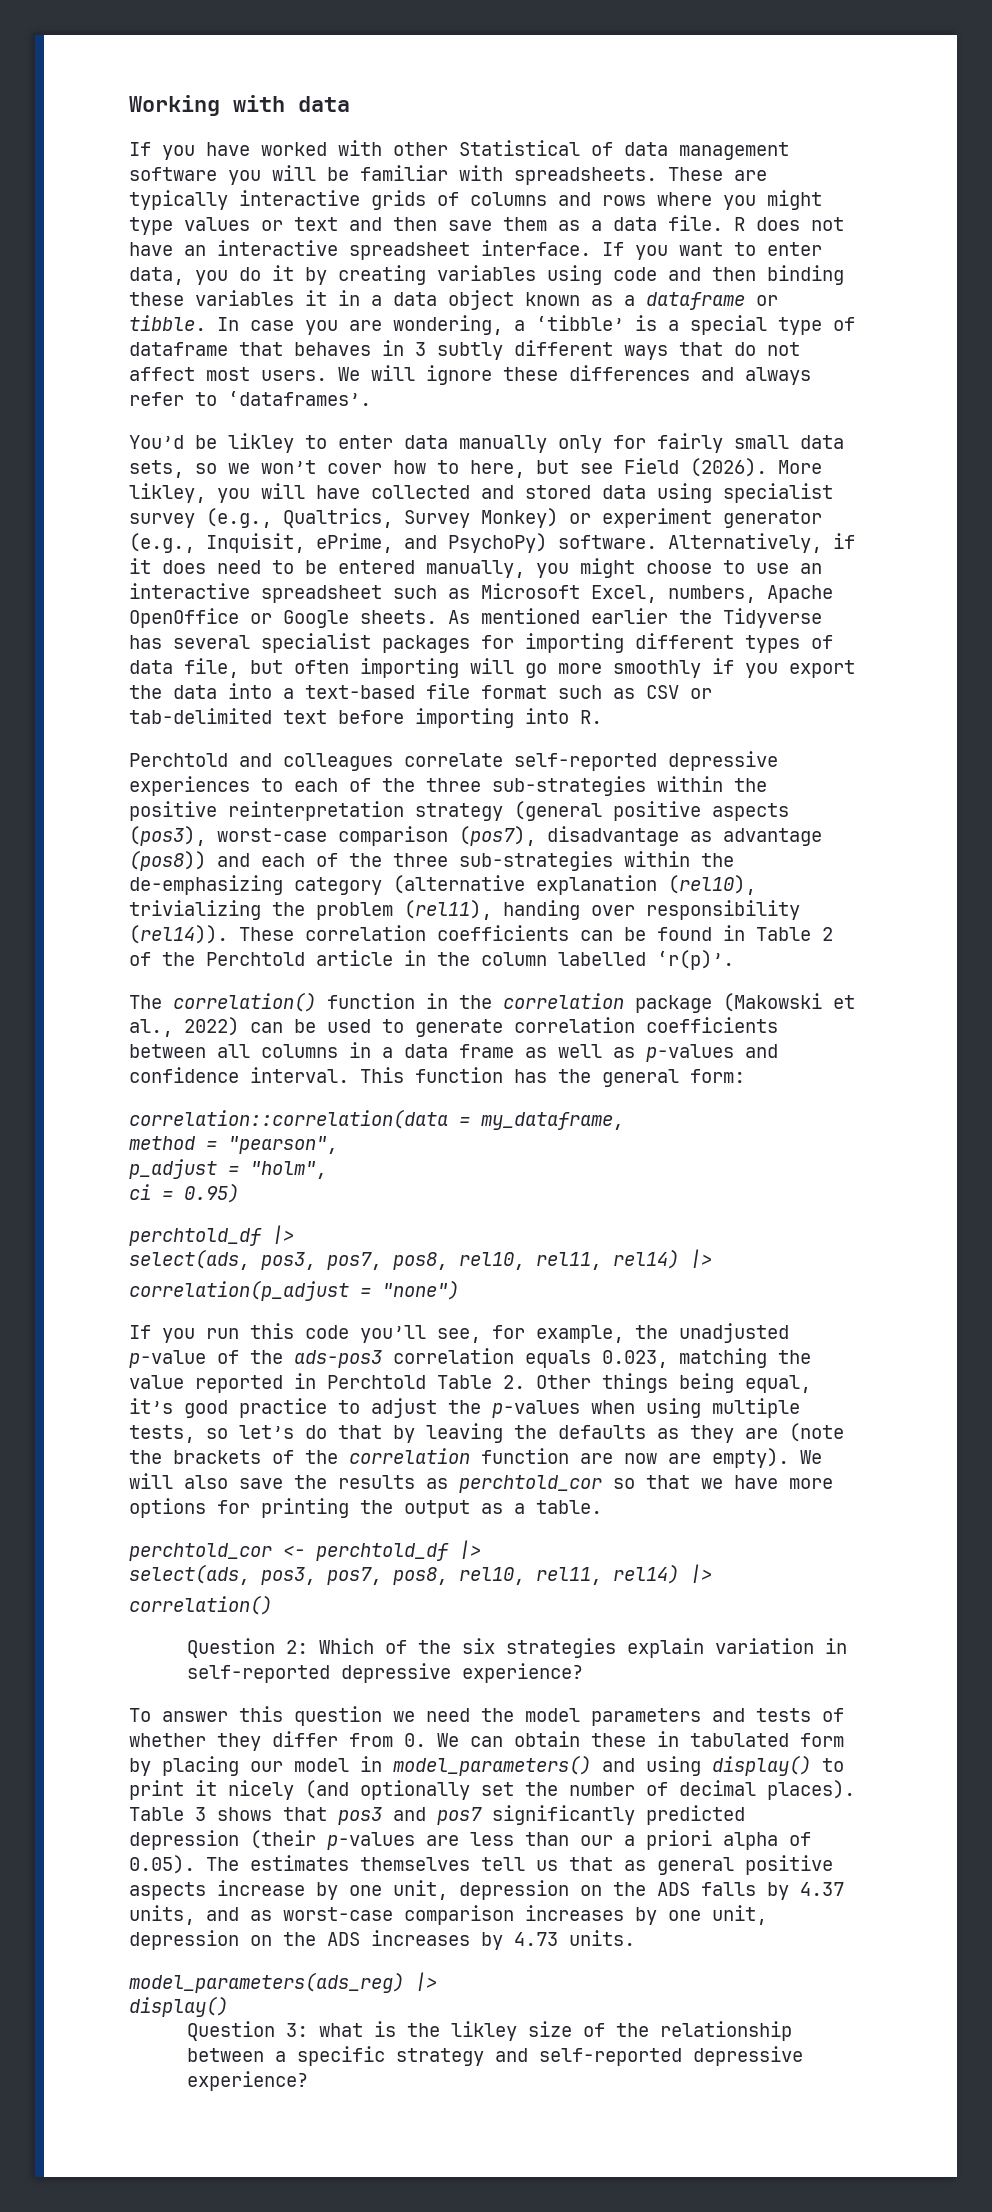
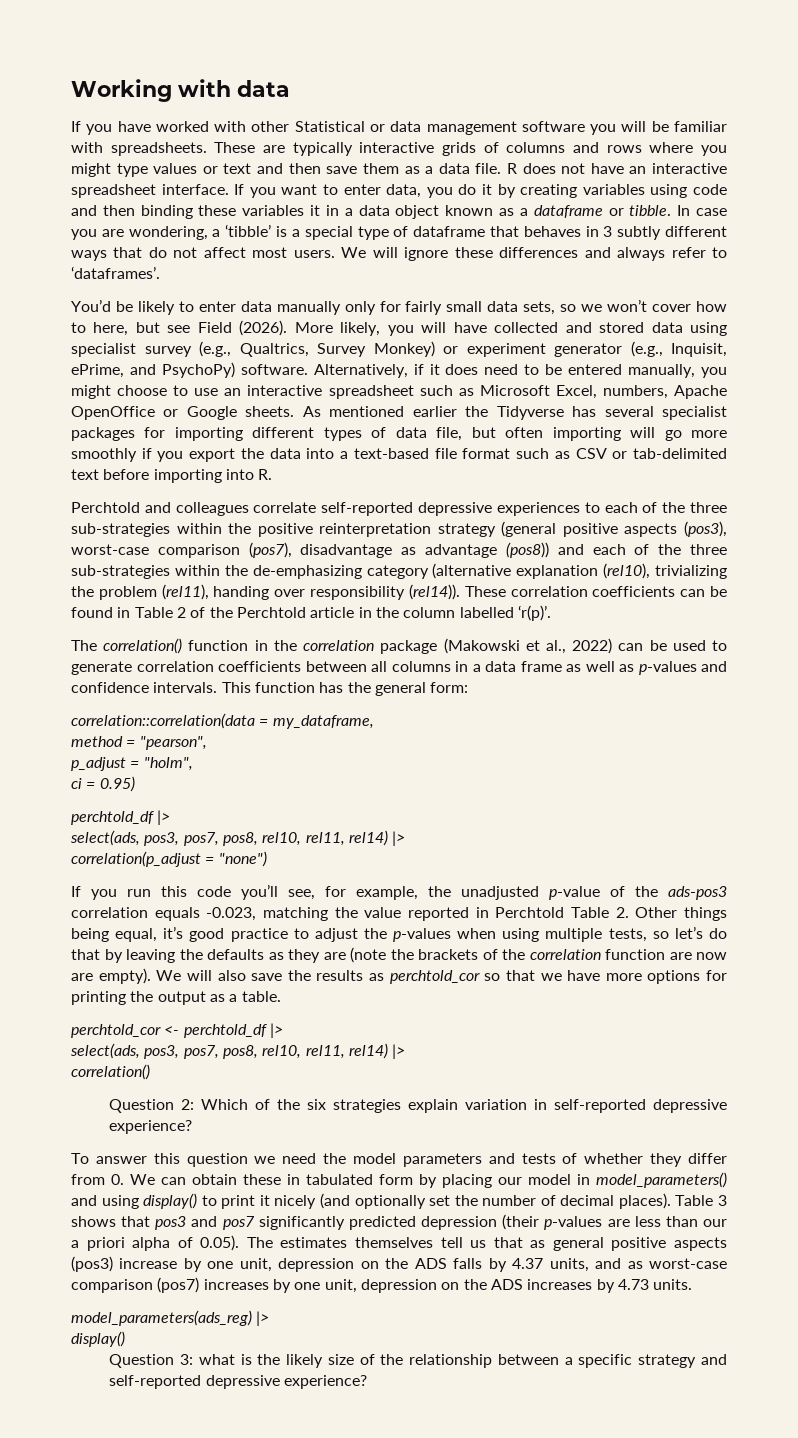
- If you have worked with other Statistical of data management software you will be familiar with spreadsheets.
+ If you have worked with other Statistical or data management software you will be familiar with spreadsheets.
- You’d be likley to enter data manually only for fairly small data sets, so we won’t cover how to here, but see Field (2026).
+ You’d be likely to enter data manually only for fairly small data sets, so we won’t cover how to here, but see Field (2026).
- More likley, you will have collected and stored data using specialist survey (e.g., Qualtrics, Survey Monkey) or experiment generator (e.g., Inquisit, ePrime, and PsychoPy) software.
+ More likely, you will have collected and stored data using specialist survey (e.g., Qualtrics, Survey Monkey) or experiment generator (e.g., Inquisit, ePrime, and PsychoPy) software.
- The correlation() function in the correlation package (Makowski et al., 2022) can be used to generate correlation coefficients between all columns in a data frame as well as p-values and confidence interval.
+ The correlation() function in the correlation package (Makowski et al., 2022) can be used to generate correlation coefficients between all columns in a data frame as well as p-values and confidence intervals.
- If you run this code you’ll see, for example, the unadjusted p-value of the ads-pos3 correlation equals 0.023, matching the value reported in Perchtold Table 2. Other things being equal, it’s good practice to adjust the p-values when using multiple tests, so let’s do that by leaving the defaults as they are (note the brackets of the correlation function are now are empty).
+ If you run this code you’ll see, for example, the unadjusted p-value of the ads-pos3 correlation equals -0.023, matching the value reported in Perchtold Table 2. Other things being equal, it’s good practice to adjust the p-values when using multiple tests, so let’s do that by leaving the defaults as they are (note the brackets of the correlation function are now are empty).
- Table 3 shows that pos3 and pos7 significantly predicted depression (their p-values are less than our a priori alpha of 0.05). The estimates themselves tell us that as general positive aspects increase by one unit, depression on the ADS falls by 4.37 units, and as worst-case comparison increases by one unit, depression on the ADS increases by 4.73 units.
+ Table 3 shows that pos3 and pos7 significantly predicted depression (their p-values are less than our a priori alpha of 0.05). The estimates themselves tell us that as general positive aspects (pos3) increase by one unit, depression on the ADS falls by 4.37 units, and as worst-case comparison (pos7) increases by one unit, depression on the ADS increases by 4.73 units.
- Question 3: what is the likley size of the relationship between a specific strategy and self-reported depressive experience?
+ Question 3: what is the likely size of the relationship between a specific strategy and self-reported depressive experience?

